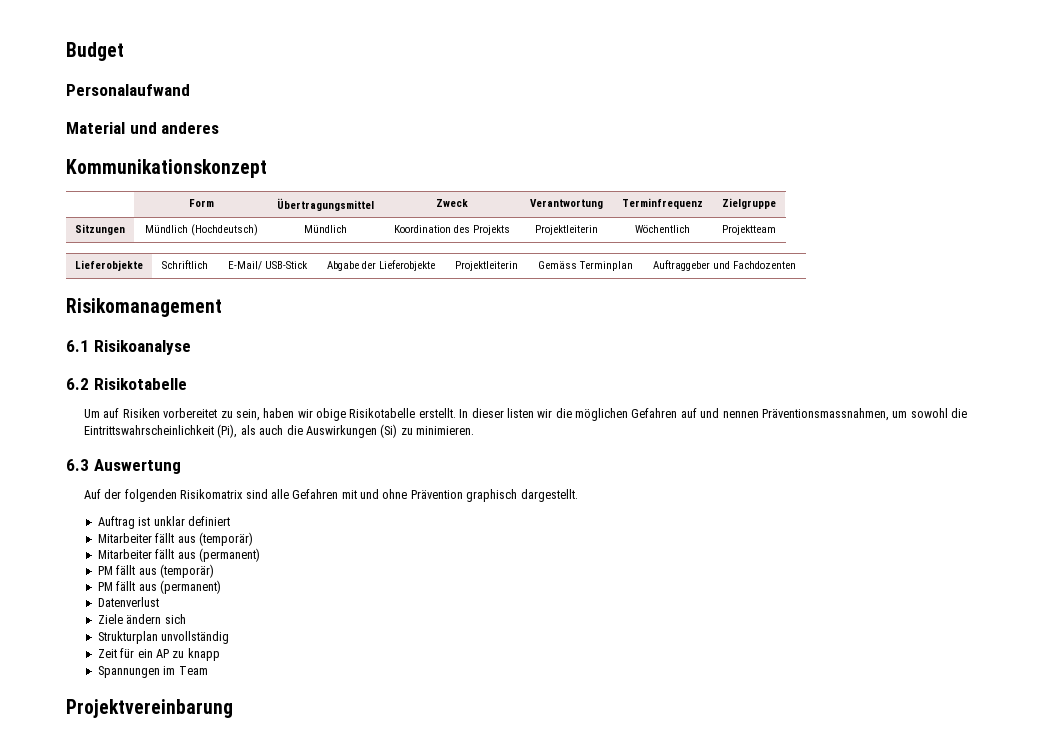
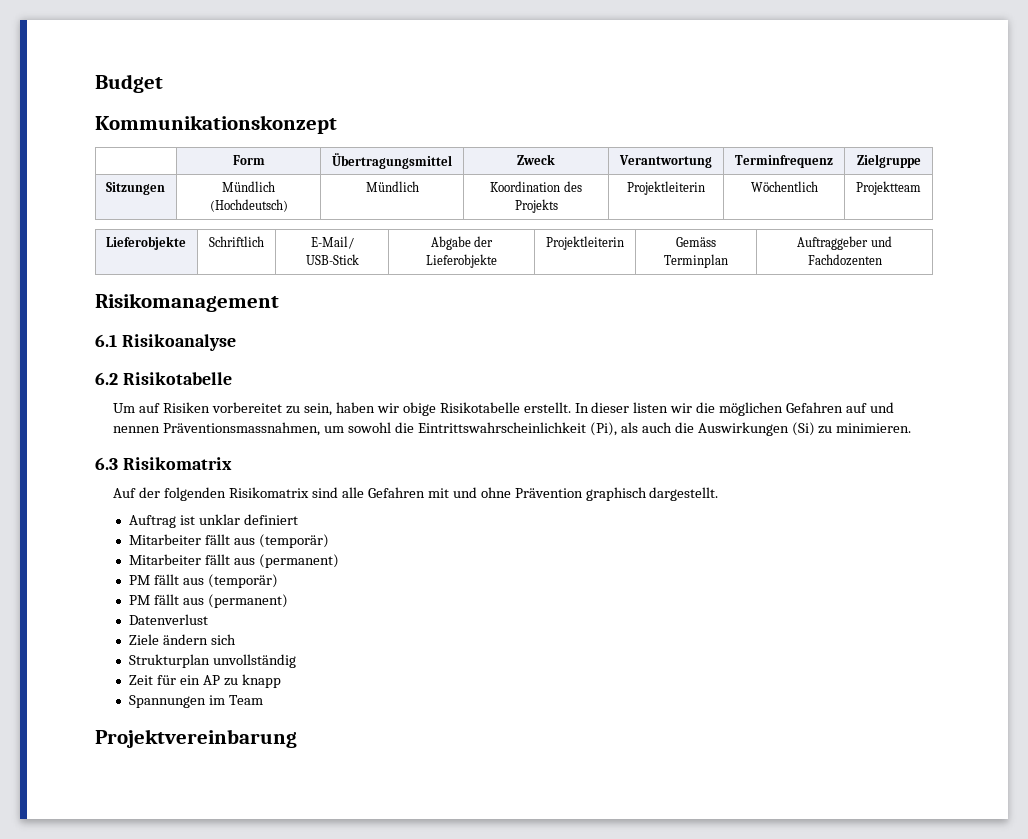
- Personalaufwand
- Material und anderes
- 6.3 Auswertung
+ 6.3 Risikomatrix

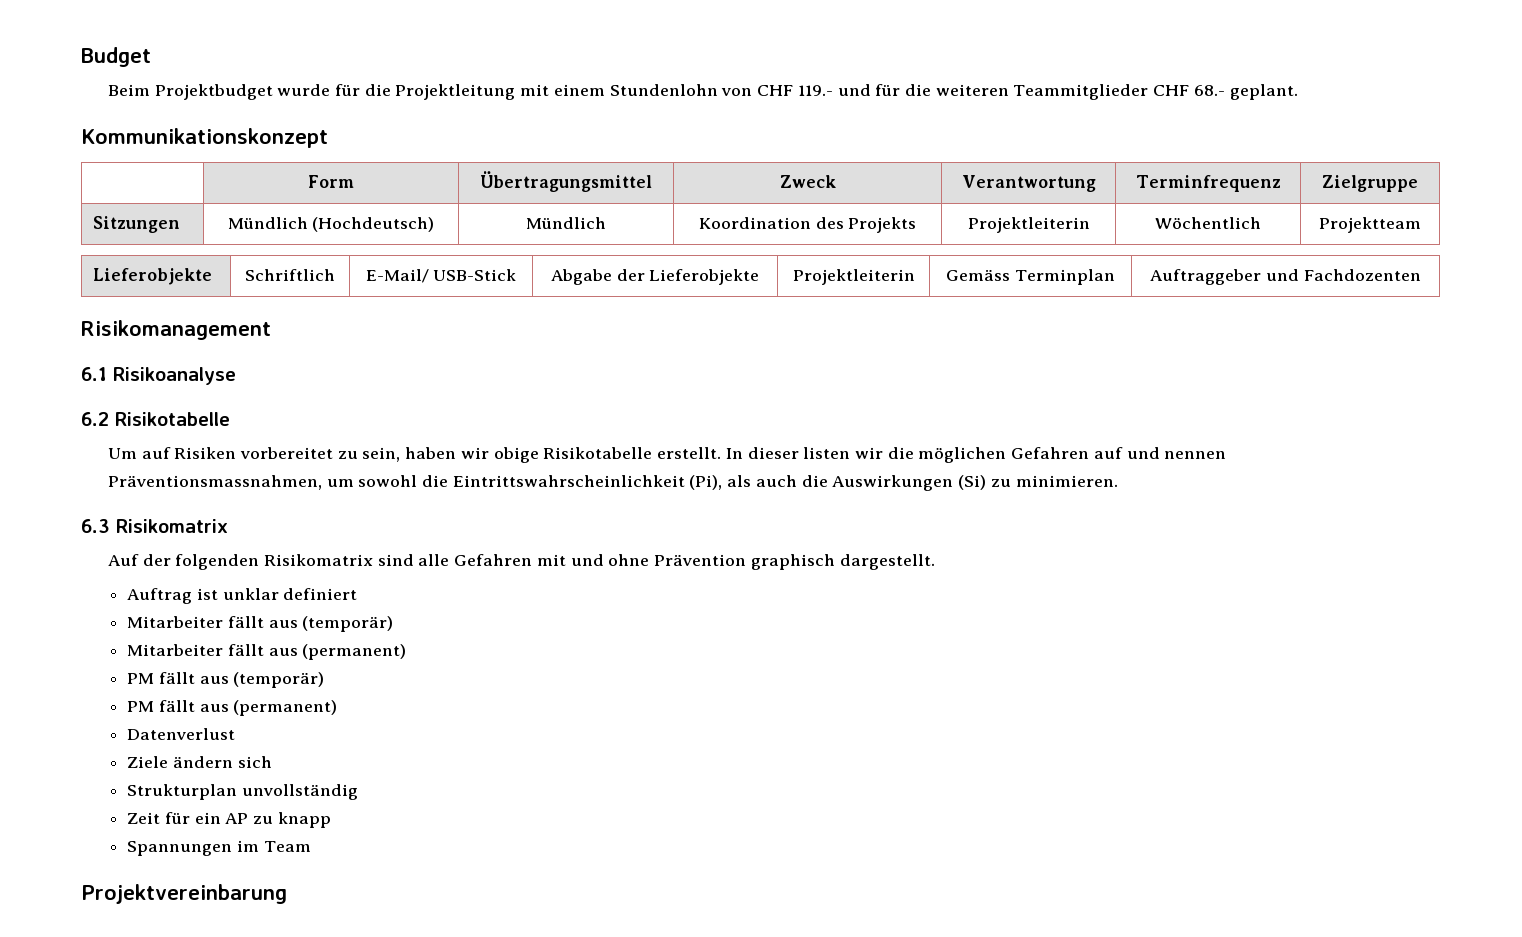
+ Beim Projektbudget wurde für die Projektleitung mit einem Stundenlohn von CHF 119.- und für die weiteren Teammitglieder CHF 68.- geplant.

